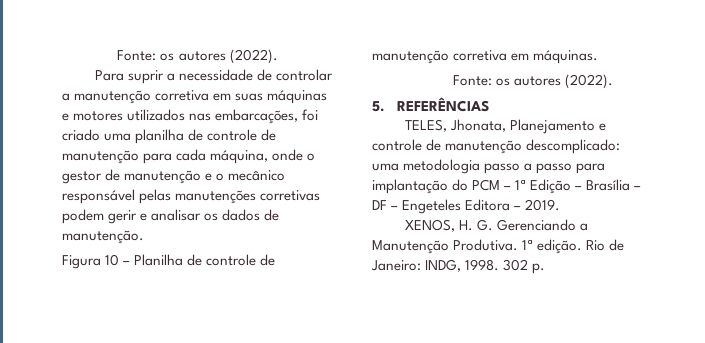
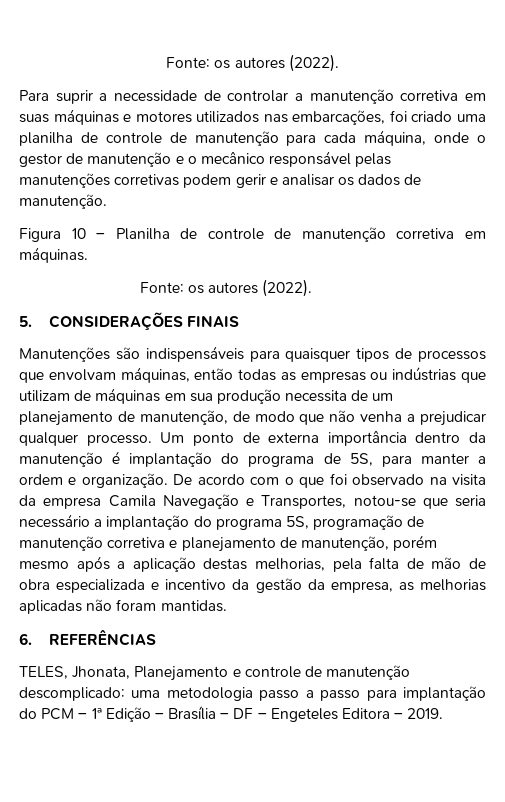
- 5. REFERÊNCIAS
+ 5. CONSIDERAÇÕES FINAIS
+ Manutenções são indispensáveis para quaisquer tipos de processos que envolvam máquinas, então todas as empresas ou indústrias que utilizam de máquinas em sua produção necessita de um planejamento de manutenção, de modo que não venha a prejudicar qualquer processo. Um ponto de externa importância dentro da manutenção é implantação do programa de 5S, para manter a ordem e organização. De acordo com o que foi observado na visita da empresa Camila Navegação e Transportes, notou-se que seria necessário a implantação do programa 5S, programação de manutenção corretiva e planejamento de manutenção, porém mesmo após a aplicação destas melhorias, pela falta de mão de obra especializada e incentivo da gestão da empresa, as melhorias aplicadas não foram mantidas.
+ 6. REFERÊNCIAS
- XENOS, H. G. Gerenciando a Manutenção Produtiva. 1ª edição. Rio de Janeiro: INDG, 1998. 302 p.

